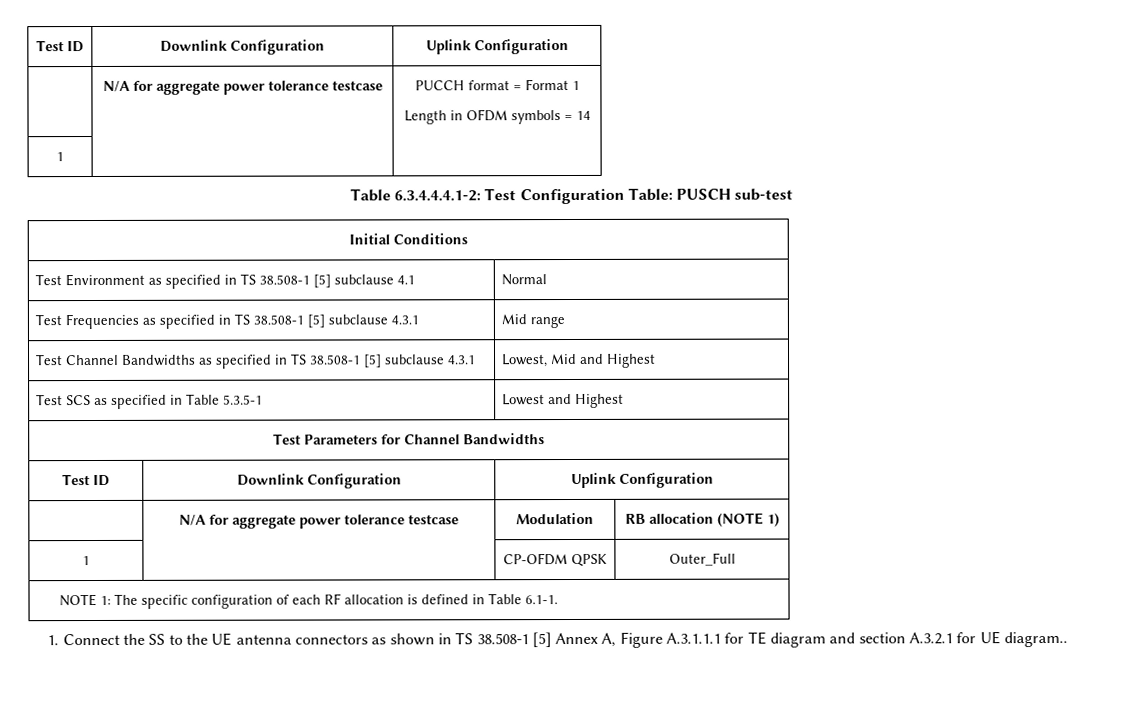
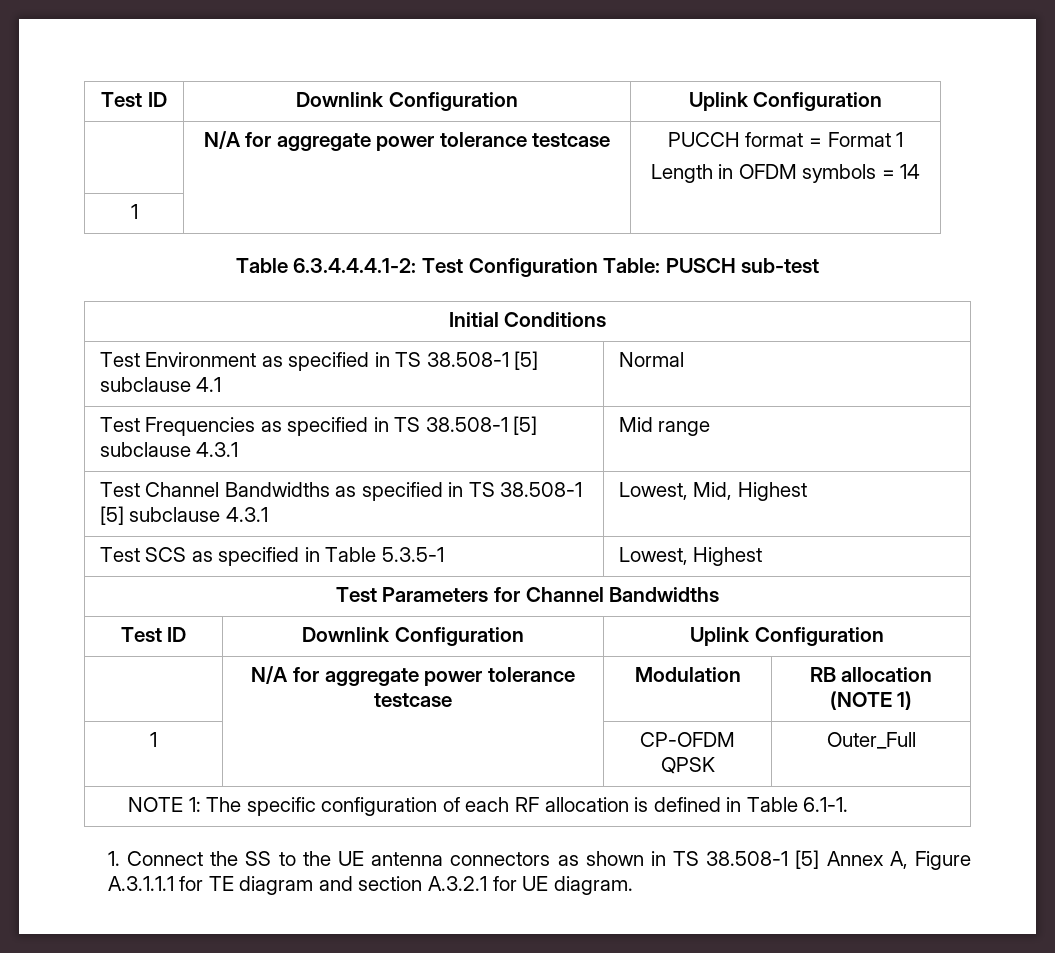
- Test Channel Bandwidths as specified in TS 38.508-1 [5] subclause 4.3.1 | Lowest, Mid and Highest
+ Test Channel Bandwidths as specified in TS 38.508-1 [5] subclause 4.3.1 | Lowest, Mid, Highest
- Test SCS as specified in Table 5.3.5-1 | Lowest and Highest
+ Test SCS as specified in Table 5.3.5-1 | Lowest, Highest
- 1. Connect the SS to the UE antenna connectors as shown in TS 38.508-1 [5] Annex A, Figure A.3.1.1.1 for TE diagram and section A.3.2.1 for UE diagram..
+ 1. Connect the SS to the UE antenna connectors as shown in TS 38.508-1 [5] Annex A, Figure A.3.1.1.1 for TE diagram and section A.3.2.1 for UE diagram.

